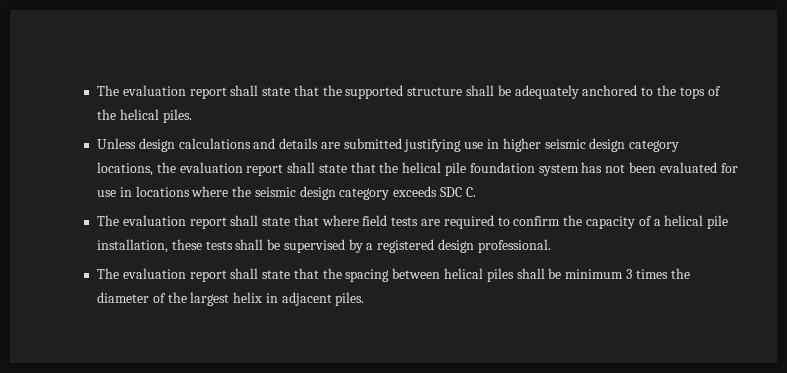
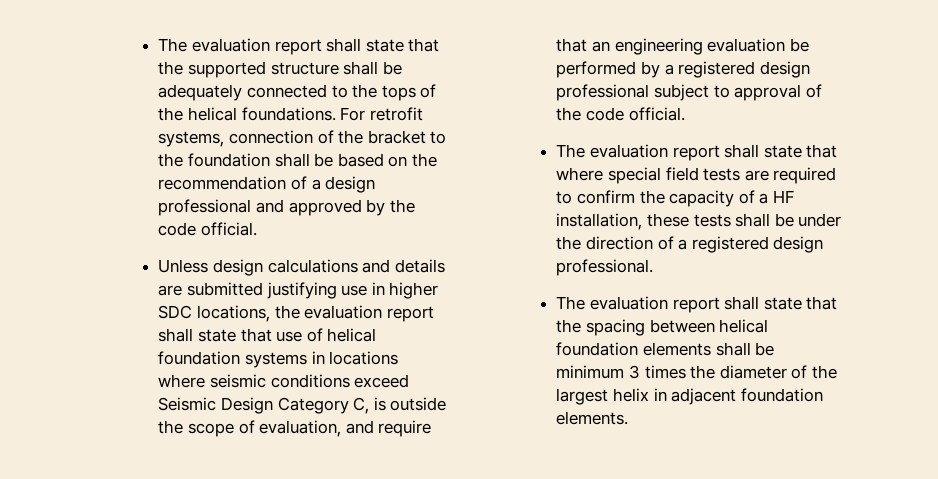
- The evaluation report shall state that the supported structure shall be adequately anchored to the tops of the helical piles.
+ The evaluation report shall state that the supported structure shall be adequately connected to the tops of the helical foundations. For retrofit systems, connection of the bracket to the foundation shall be based on the recommendation of a design professional and approved by the code official.
- Unless design calculations and details are submitted justifying use in higher seismic design category locations, the evaluation report shall state that the helical pile foundation system has not been evaluated for use in locations where the seismic design category exceeds SDC C.
+ Unless design calculations and details are submitted justifying use in higher SDC locations, the evaluation report shall state that use of helical foundation systems in locations where seismic conditions exceed Seismic Design Category C, is outside the scope of evaluation, and require that an engineering evaluation be performed by a registered design professional subject to approval of the code official.
- The evaluation report shall state that where field tests are required to confirm the capacity of a helical pile installation, these tests shall be supervised by a registered design professional.
+ The evaluation report shall state that where special field tests are required to confirm the capacity of a HF installation, these tests shall be under the direction of a registered design professional.
- The evaluation report shall state that the spacing between helical piles shall be minimum 3 times the diameter of the largest helix in adjacent piles.
+ The evaluation report shall state that the spacing between helical foundation elements shall be minimum 3 times the diameter of the largest helix in adjacent foundation elements.

